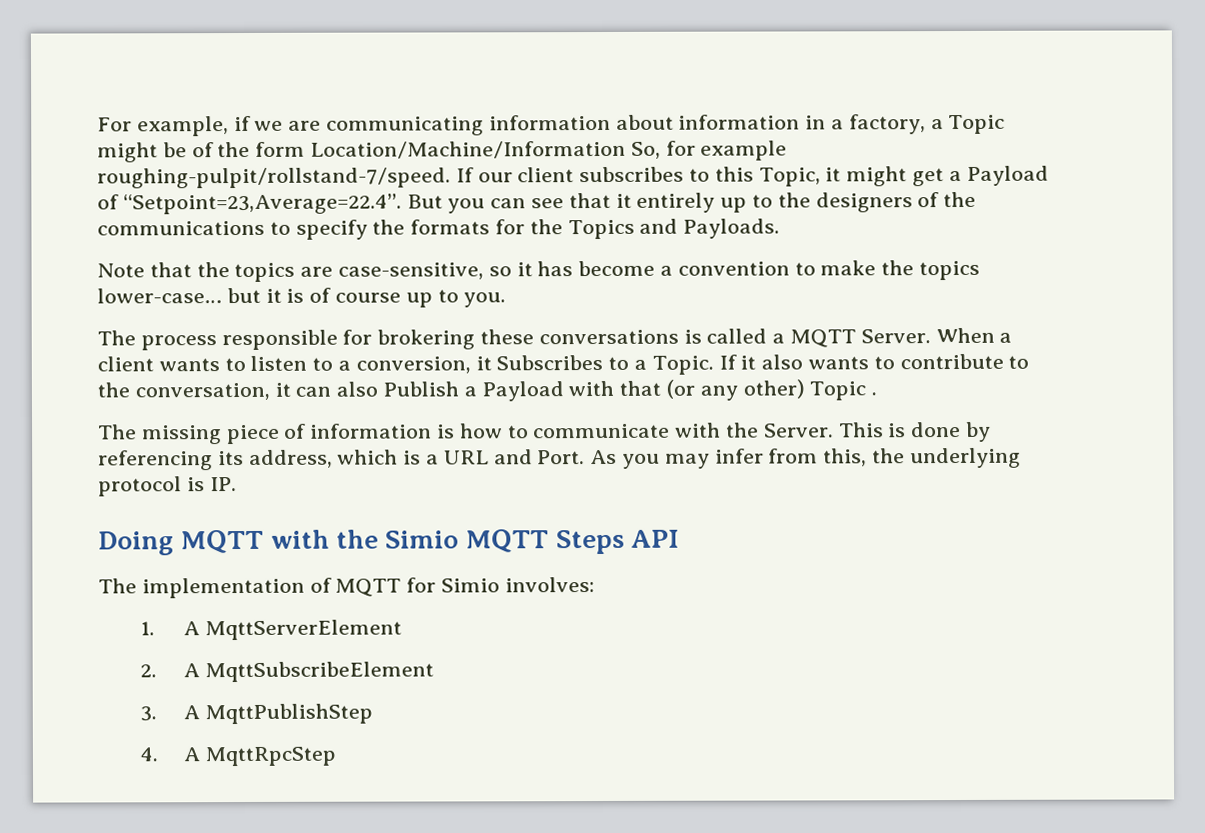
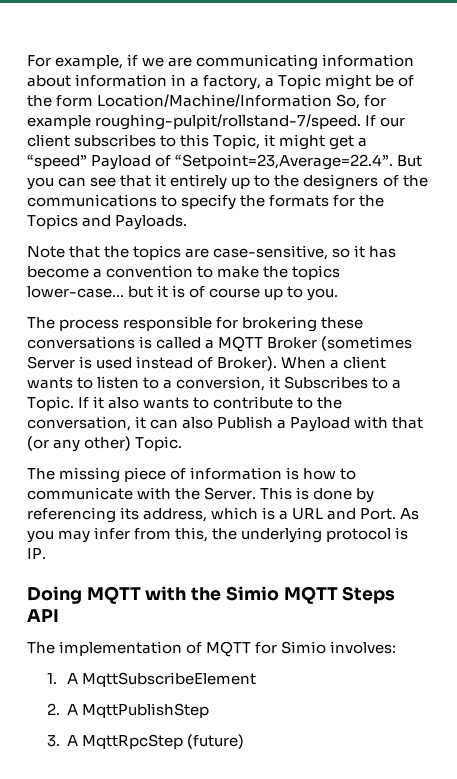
- If our client subscribes to this Topic, it might get a Payload of “Setpoint=23,Average=22.4”. But you can see that it entirely up to the designers of the communications to specify the formats for the Topics and Payloads.
+ If our client subscribes to this Topic, it might get a “speed” Payload of “Setpoint=23,Average=22.4”. But you can see that it entirely up to the designers of the communications to specify the formats for the Topics and Payloads.
- The process responsible for brokering these conversations is called a MQTT Server.
+ The process responsible for brokering these conversations is called a MQTT Broker (sometimes Server is used instead of Broker).
- If it also wants to contribute to the conversation, it can also Publish a Payload with that (or any other) Topic .
+ If it also wants to contribute to the conversation, it can also Publish a Payload with that (or any other) Topic.
- 1. A MqttServerElement
- 2. A MqttSubscribeElement
+ 1. A MqttSubscribeElement
- 3. A MqttPublishStep
+ 2. A MqttPublishStep
- 4. A MqttRpcStep
+ 3. A MqttRpcStep (future)

